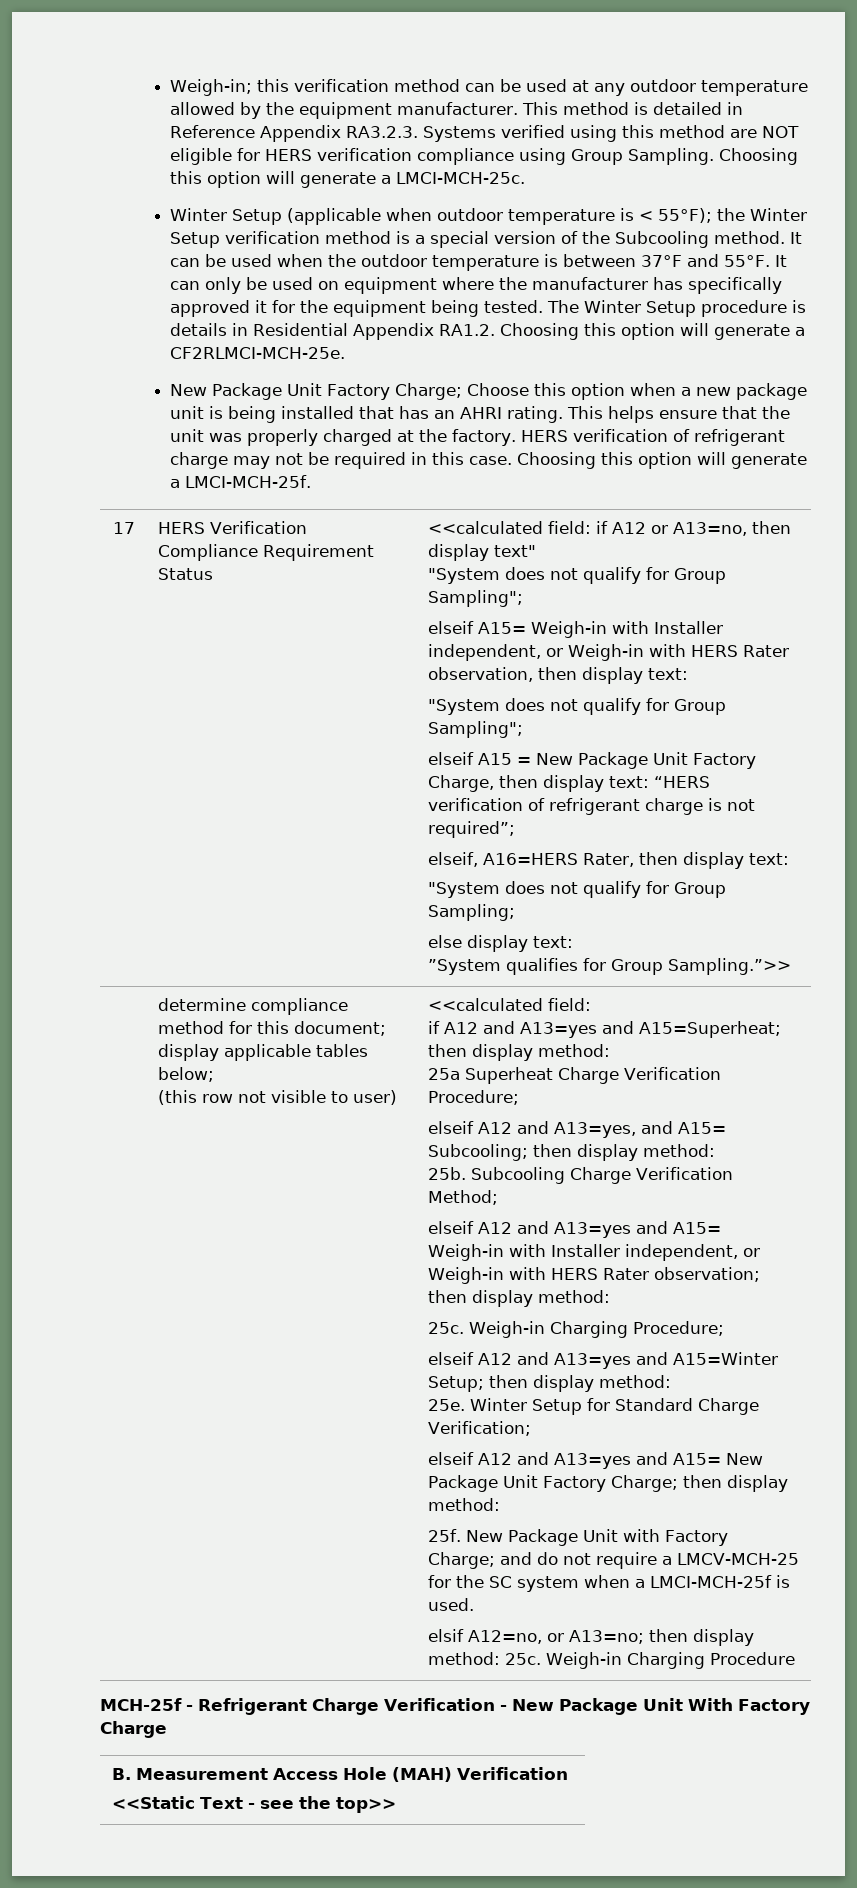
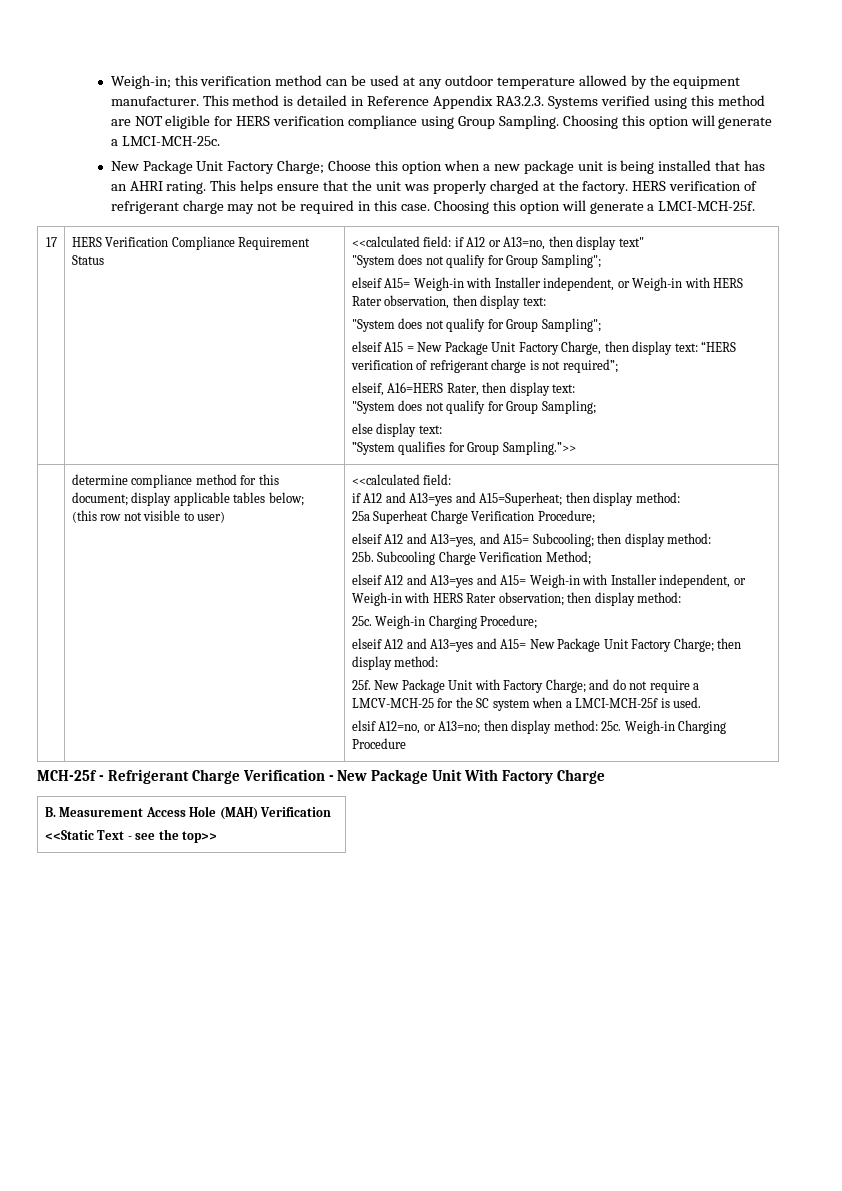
- Winter Setup (applicable when outdoor temperature is < 55°F); the Winter Setup verification method is a special version of the Subcooling method. It can be used when the outdoor temperature is between 37°F and 55°F. It can only be used on equipment where the manufacturer has specifically approved it for the equipment being tested. The Winter Setup procedure is details in Residential Appendix RA1.2. Choosing this option will generate a CF2RLMCI-MCH-25e.
- elseif A12 and A13=yes and A15=Winter Setup; then display method:
- 25e. Winter Setup for Standard Charge Verification;

